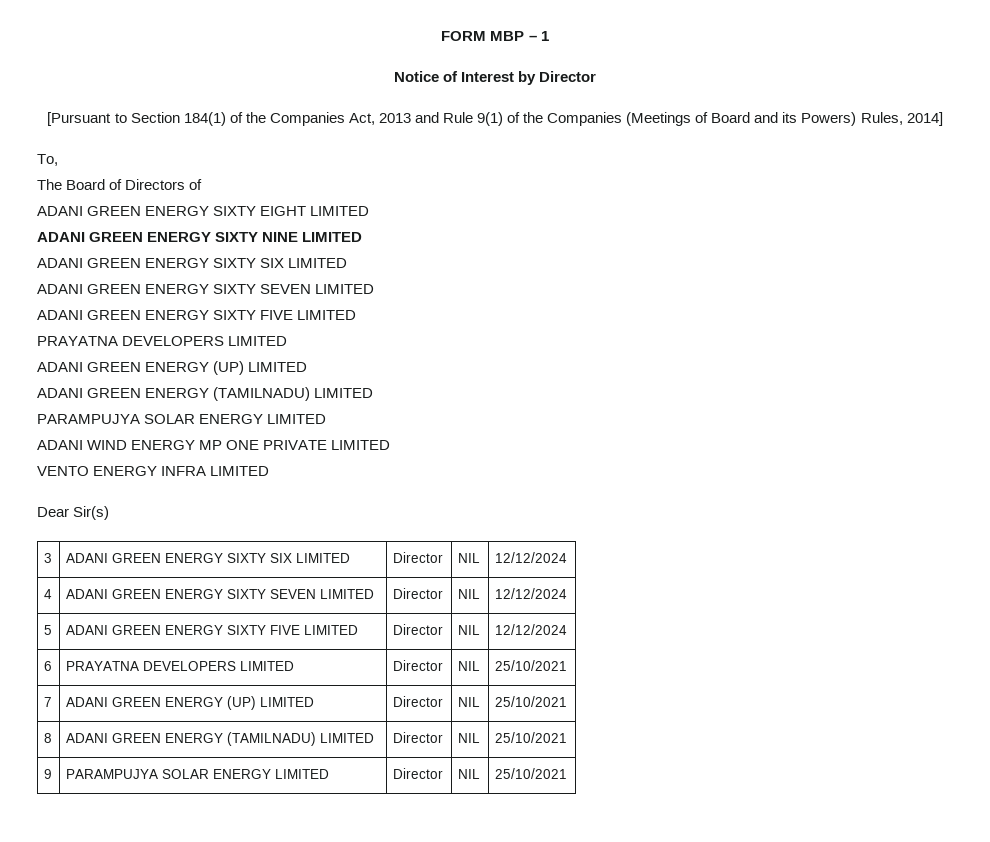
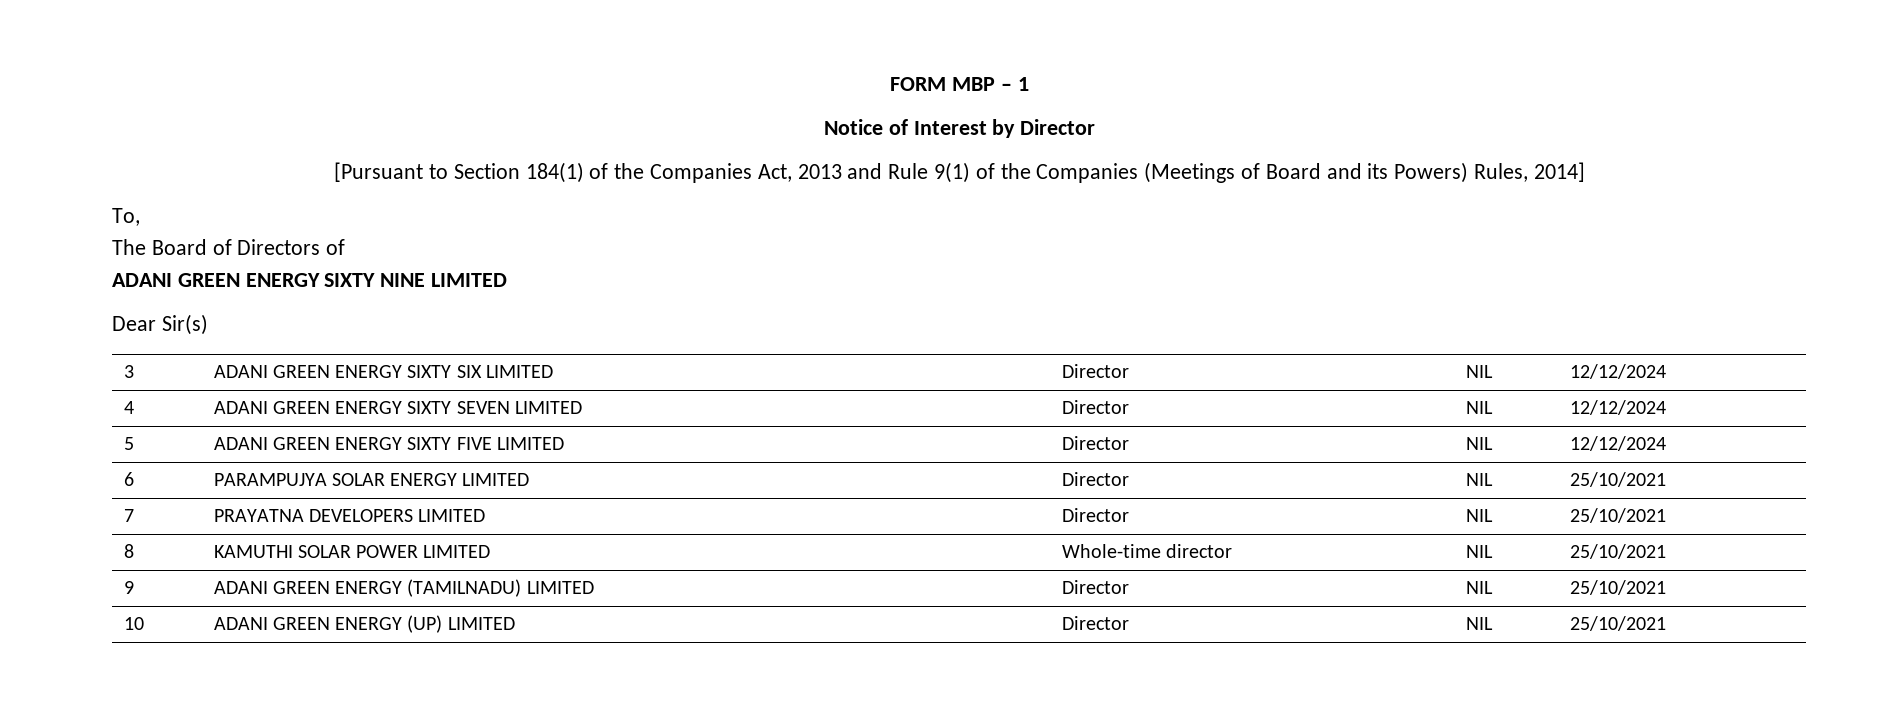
- ADANI GREEN ENERGY SIXTY EIGHT LIMITED
  ADANI GREEN ENERGY SIXTY NINE LIMITED
- ADANI GREEN ENERGY SIXTY SIX LIMITED
- ADANI GREEN ENERGY SIXTY SEVEN LIMITED
- ADANI GREEN ENERGY SIXTY FIVE LIMITED
- PRAYATNA DEVELOPERS LIMITED
- ADANI GREEN ENERGY (UP) LIMITED
- ADANI GREEN ENERGY (TAMILNADU) LIMITED
- PARAMPUJYA SOLAR ENERGY LIMITED
- ADANI WIND ENERGY MP ONE PRIVATE LIMITED
- VENTO ENERGY INFRA LIMITED
- 6 | PRAYATNA DEVELOPERS LIMITED | Director | NIL | 25/10/2021
+ 6 | PARAMPUJYA SOLAR ENERGY LIMITED | Director | NIL | 25/10/2021
+ 7 | PRAYATNA DEVELOPERS LIMITED | Director | NIL | 25/10/2021
- 7 | ADANI GREEN ENERGY (UP) LIMITED | Director | NIL | 25/10/2021
- 8 | ADANI GREEN ENERGY (TAMILNADU) LIMITED | Director | NIL | 25/10/2021
+ 8 | KAMUTHI SOLAR POWER LIMITED | Whole-time director | NIL | 25/10/2021
+ 9 | ADANI GREEN ENERGY (TAMILNADU) LIMITED | Director | NIL | 25/10/2021
- 9 | PARAMPUJYA SOLAR ENERGY LIMITED | Director | NIL | 25/10/2021
+ 10 | ADANI GREEN ENERGY (UP) LIMITED | Director | NIL | 25/10/2021

